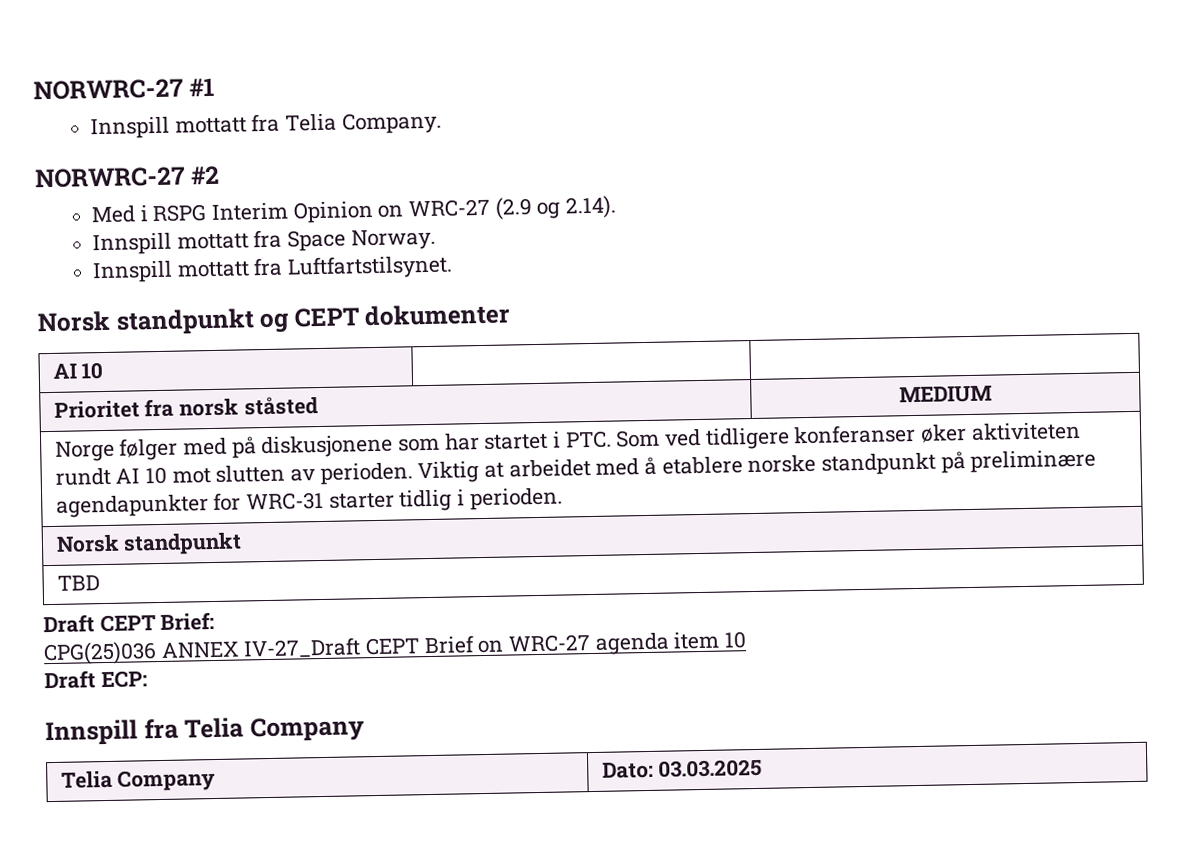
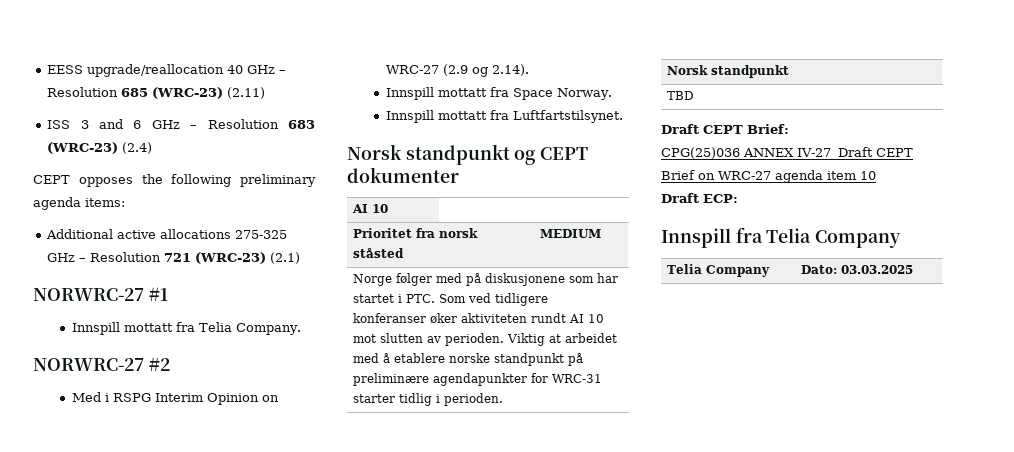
+ EESS upgrade/reallocation 40 GHz – Resolution 685 (WRC-23) (2.11)
+ ISS 3 and 6 GHz – Resolution 683 (WRC-23) (2.4)
+ CEPT opposes the following preliminary agenda items:
+ Additional active allocations 275-325 GHz – Resolution 721 (WRC-23) (2.1)

